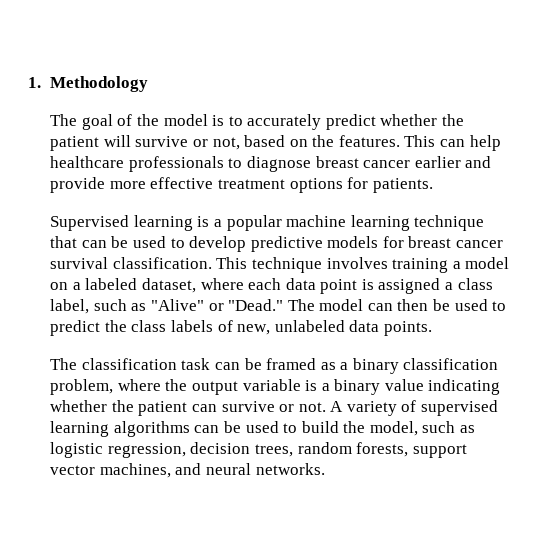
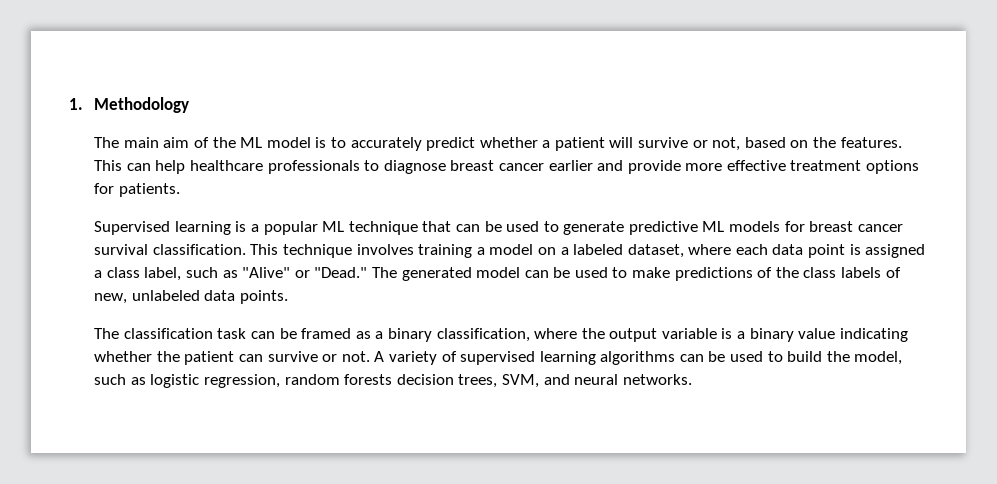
- The goal of the model is to accurately predict whether the patient will survive or not, based on the features.
+ The main aim of the ML model is to accurately predict whether a patient will survive or not, based on the features.
- Supervised learning is a popular machine learning technique that can be used to develop predictive models for breast cancer survival classification.
+ Supervised learning is a popular ML technique that can be used to generate predictive ML models for breast cancer survival classification.
- The model can then be used to predict the class labels of new, unlabeled data points.
+ The generated model can be used to make predictions of the class labels of new, unlabeled data points.
- The classification task can be framed as a binary classification problem, where the output variable is a binary value indicating whether the patient can survive or not.
+ The classification task can be framed as a binary classification, where the output variable is a binary value indicating whether the patient can survive or not.
- A variety of supervised learning algorithms can be used to build the model, such as logistic regression, decision trees, random forests, support vector machines, and neural networks.
+ A variety of supervised learning algorithms can be used to build the model, such as logistic regression, random forests decision trees, SVM, and neural networks.

